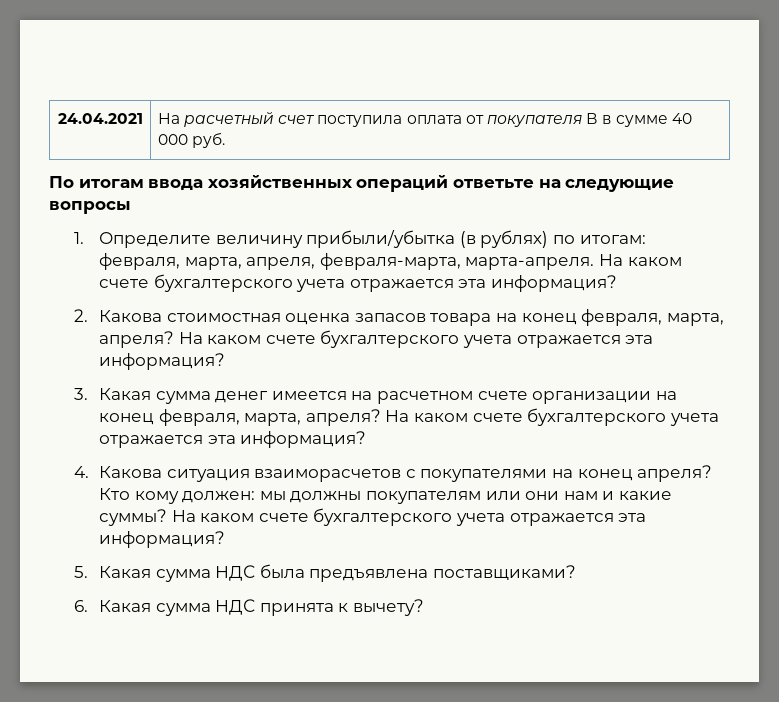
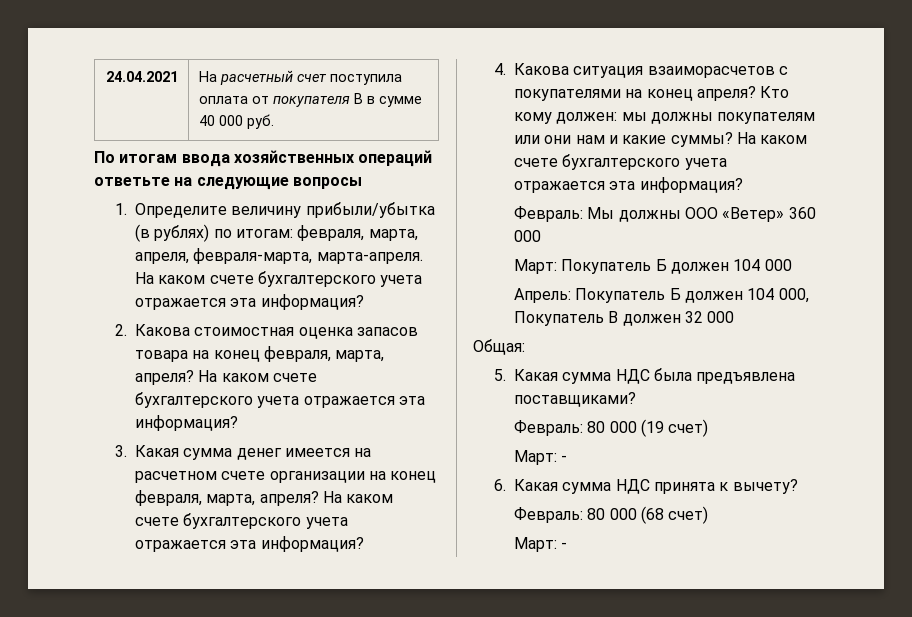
+ Февраль: Мы должны ООО «Ветер» 360 000
+ Март: Покупатель Б должен 104 000
+ Апрель: Покупатель Б должен 104 000, Покупатель В должен 32 000
+ Общая:
+ Февраль: 80 000 (19 счет)
+ Март: -
+ Февраль: 80 000 (68 счет)
+ Март: -

